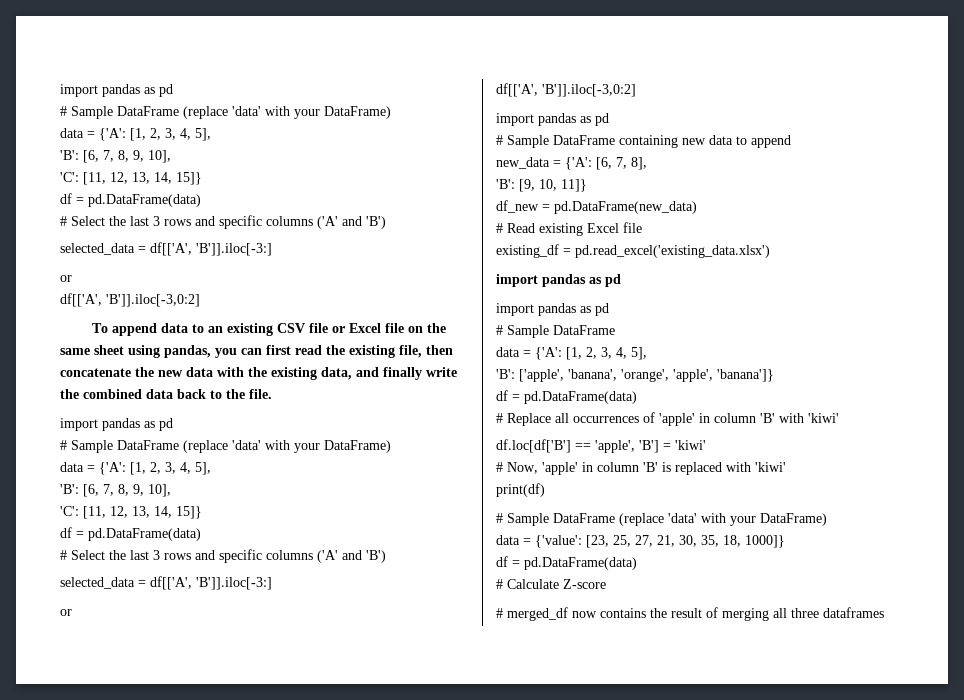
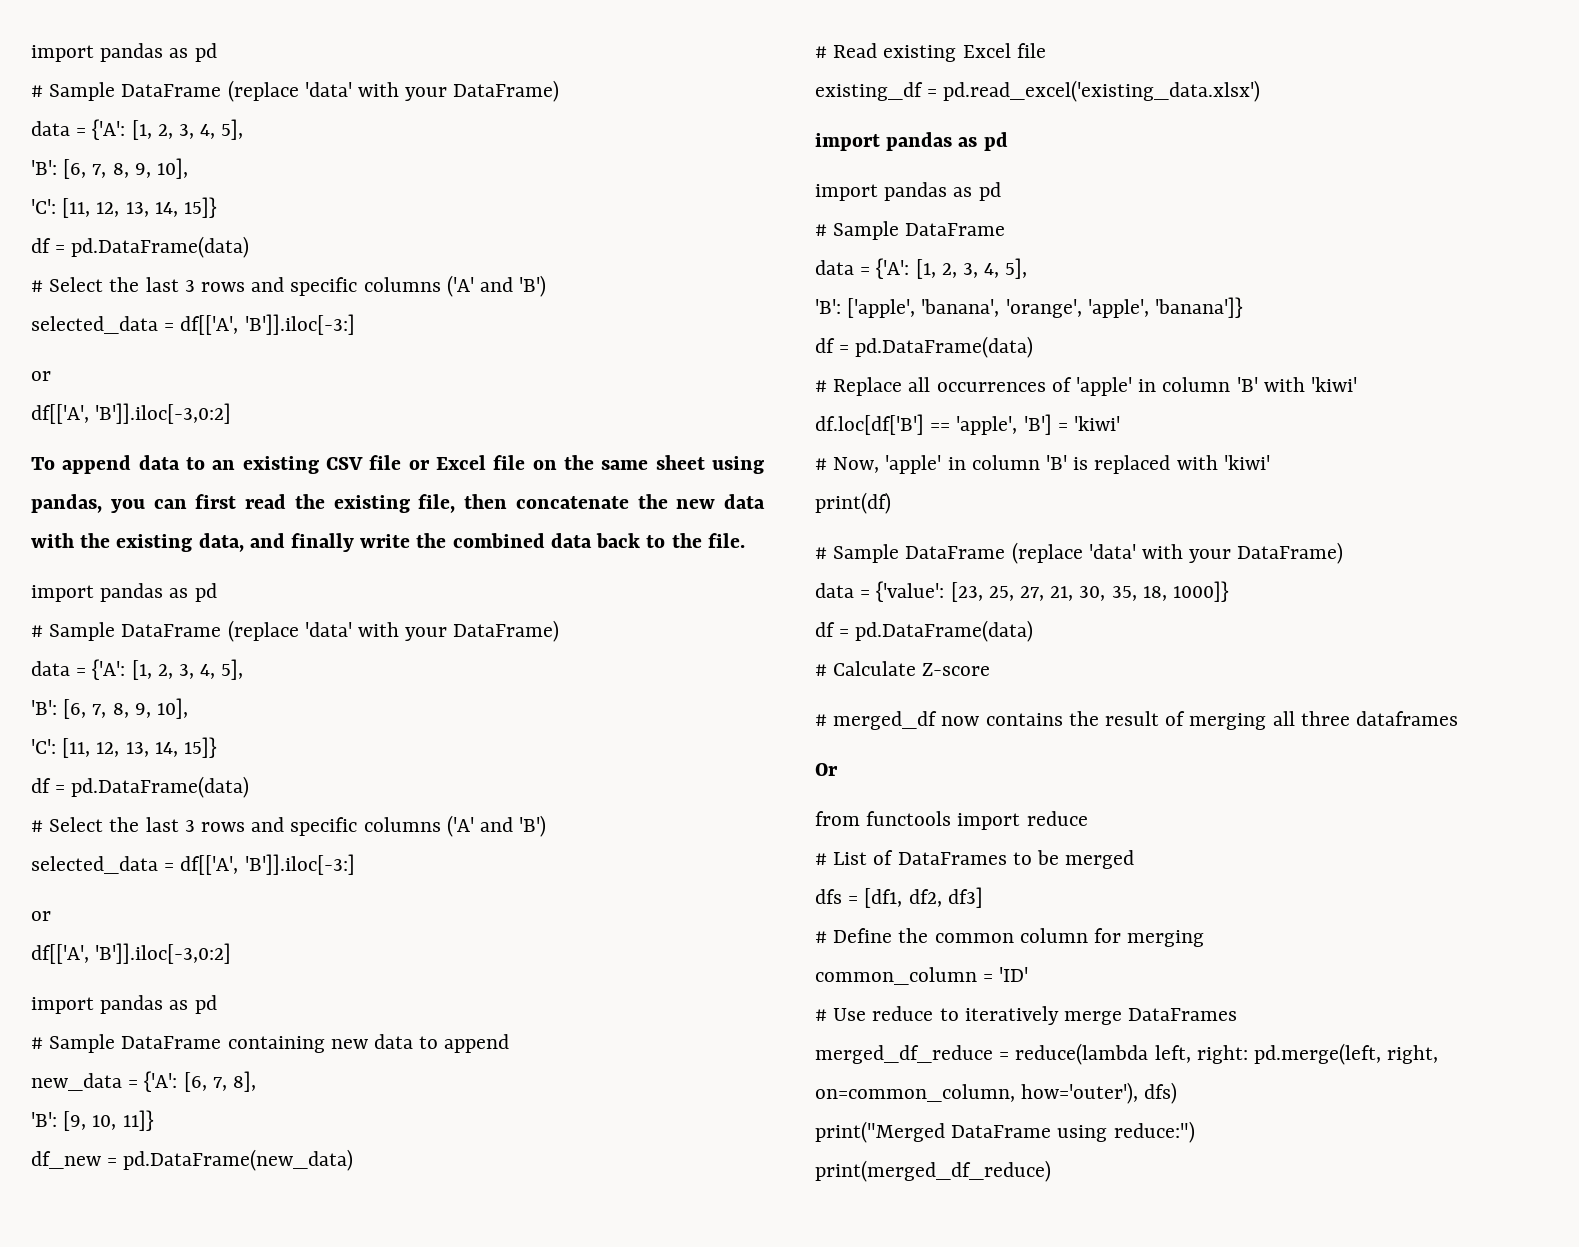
+ Or
+ from functools import reduce
+ # List of DataFrames to be merged
+ dfs = [df1, df2, df3]
+ # Define the common column for merging
+ common_column = 'ID'
+ # Use reduce to iteratively merge DataFrames
+ merged_df_reduce = reduce(lambda left, right: pd.merge(left, right, on=common_column, how='outer'), dfs)
+ print("Merged DataFrame using reduce:")
+ print(merged_df_reduce)

